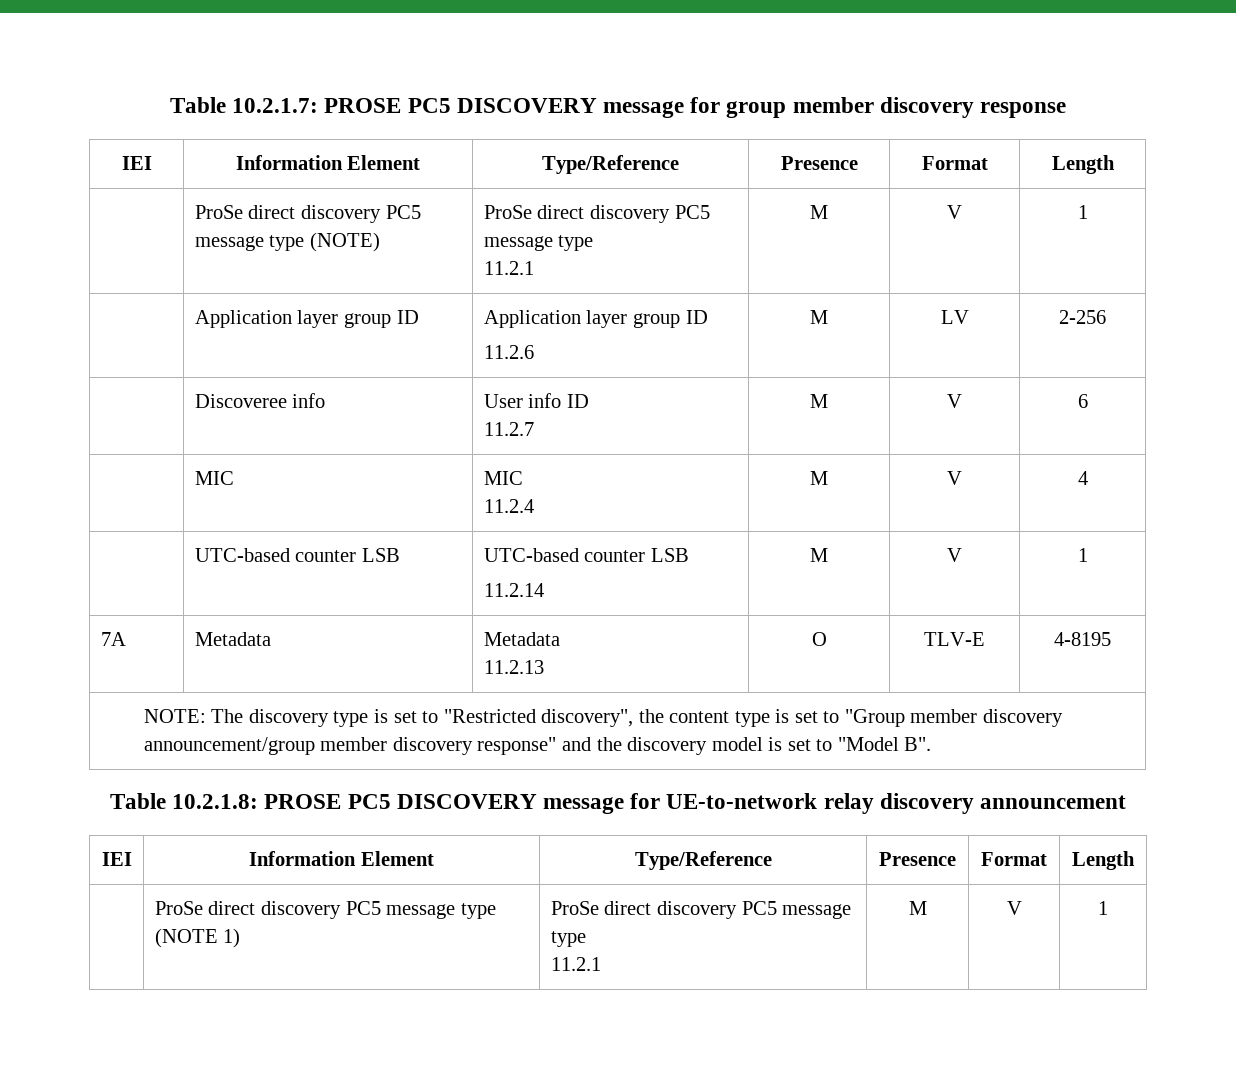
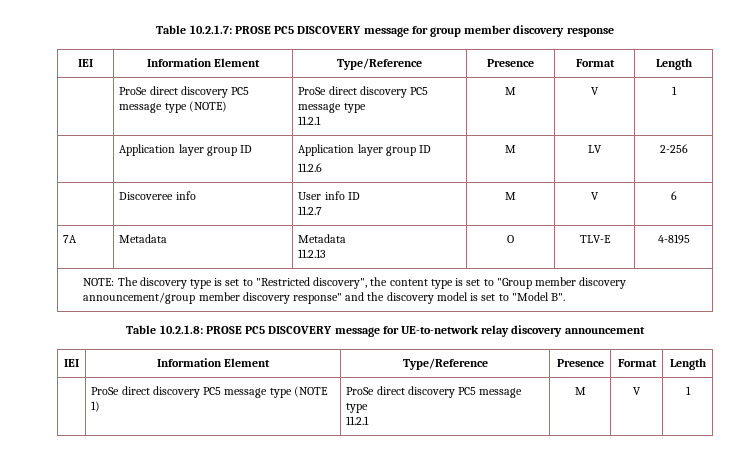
- | MIC | MIC
- 11.2.4 | M | V | 4
- | UTC-based counter LSB | UTC-based counter LSB
- 11.2.14 | M | V | 1

